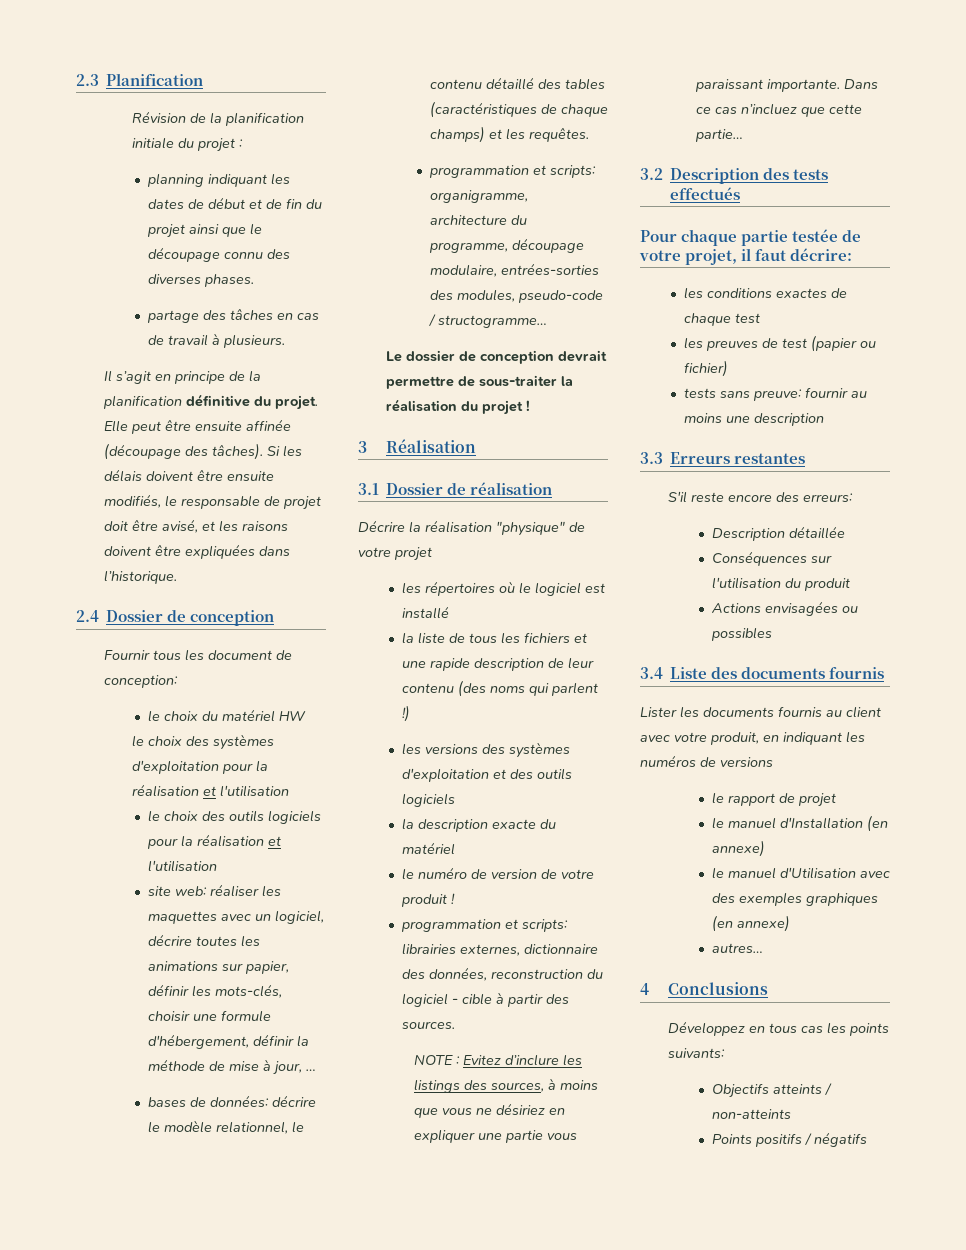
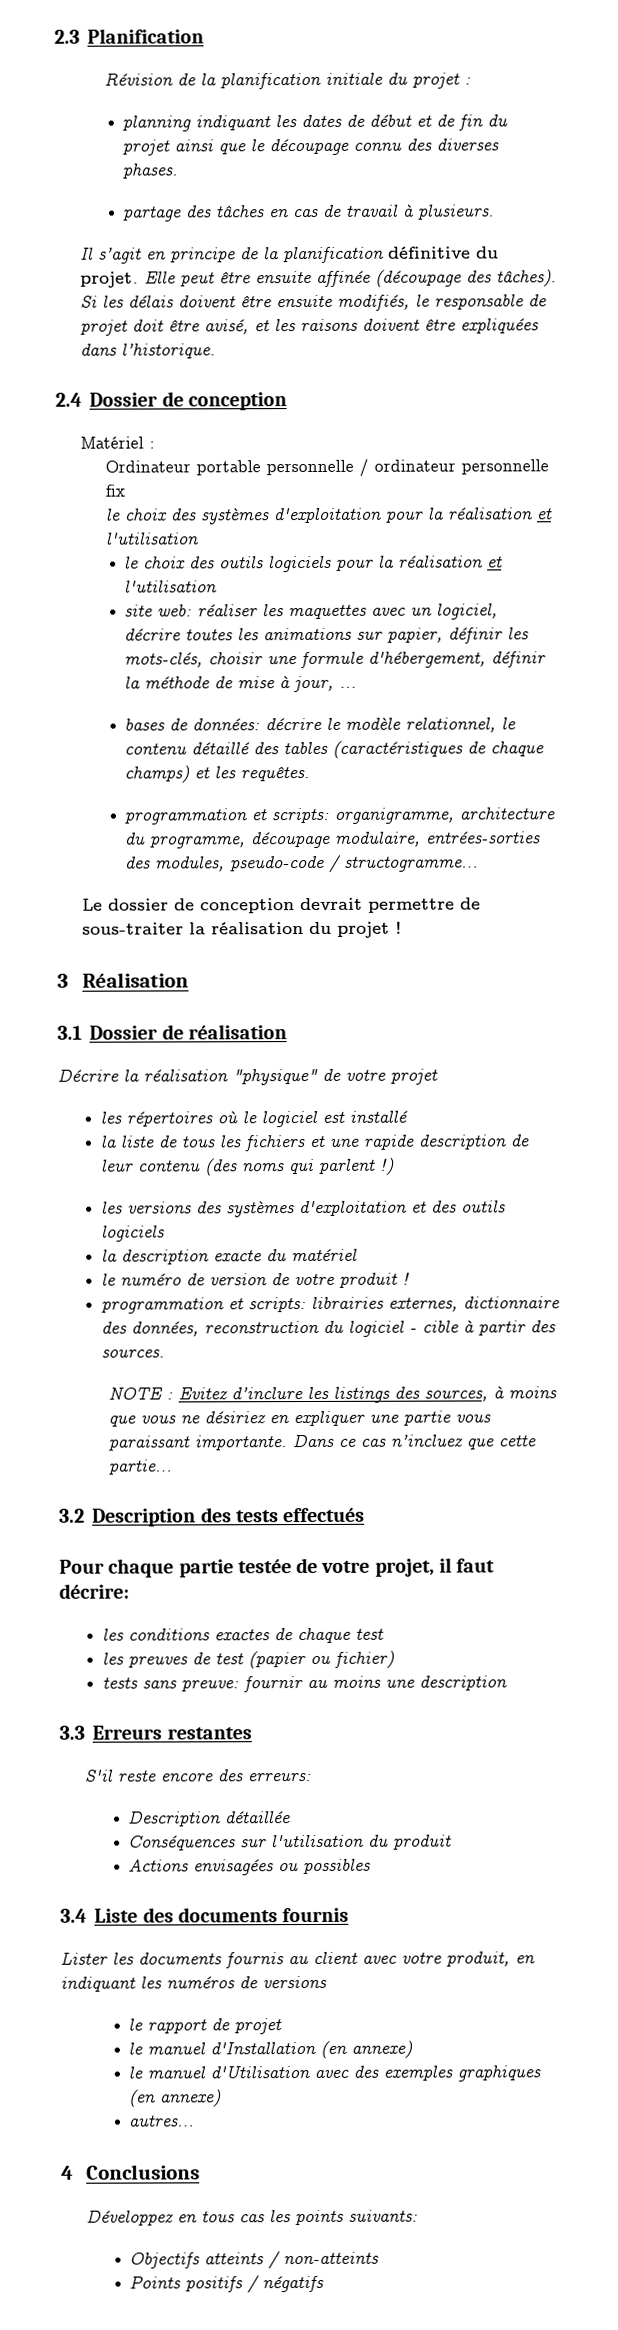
- Fournir tous les document de conception:
- le choix du matériel HW
+ Matériel :
+ Ordinateur portable personnelle / ordinateur personnelle fix

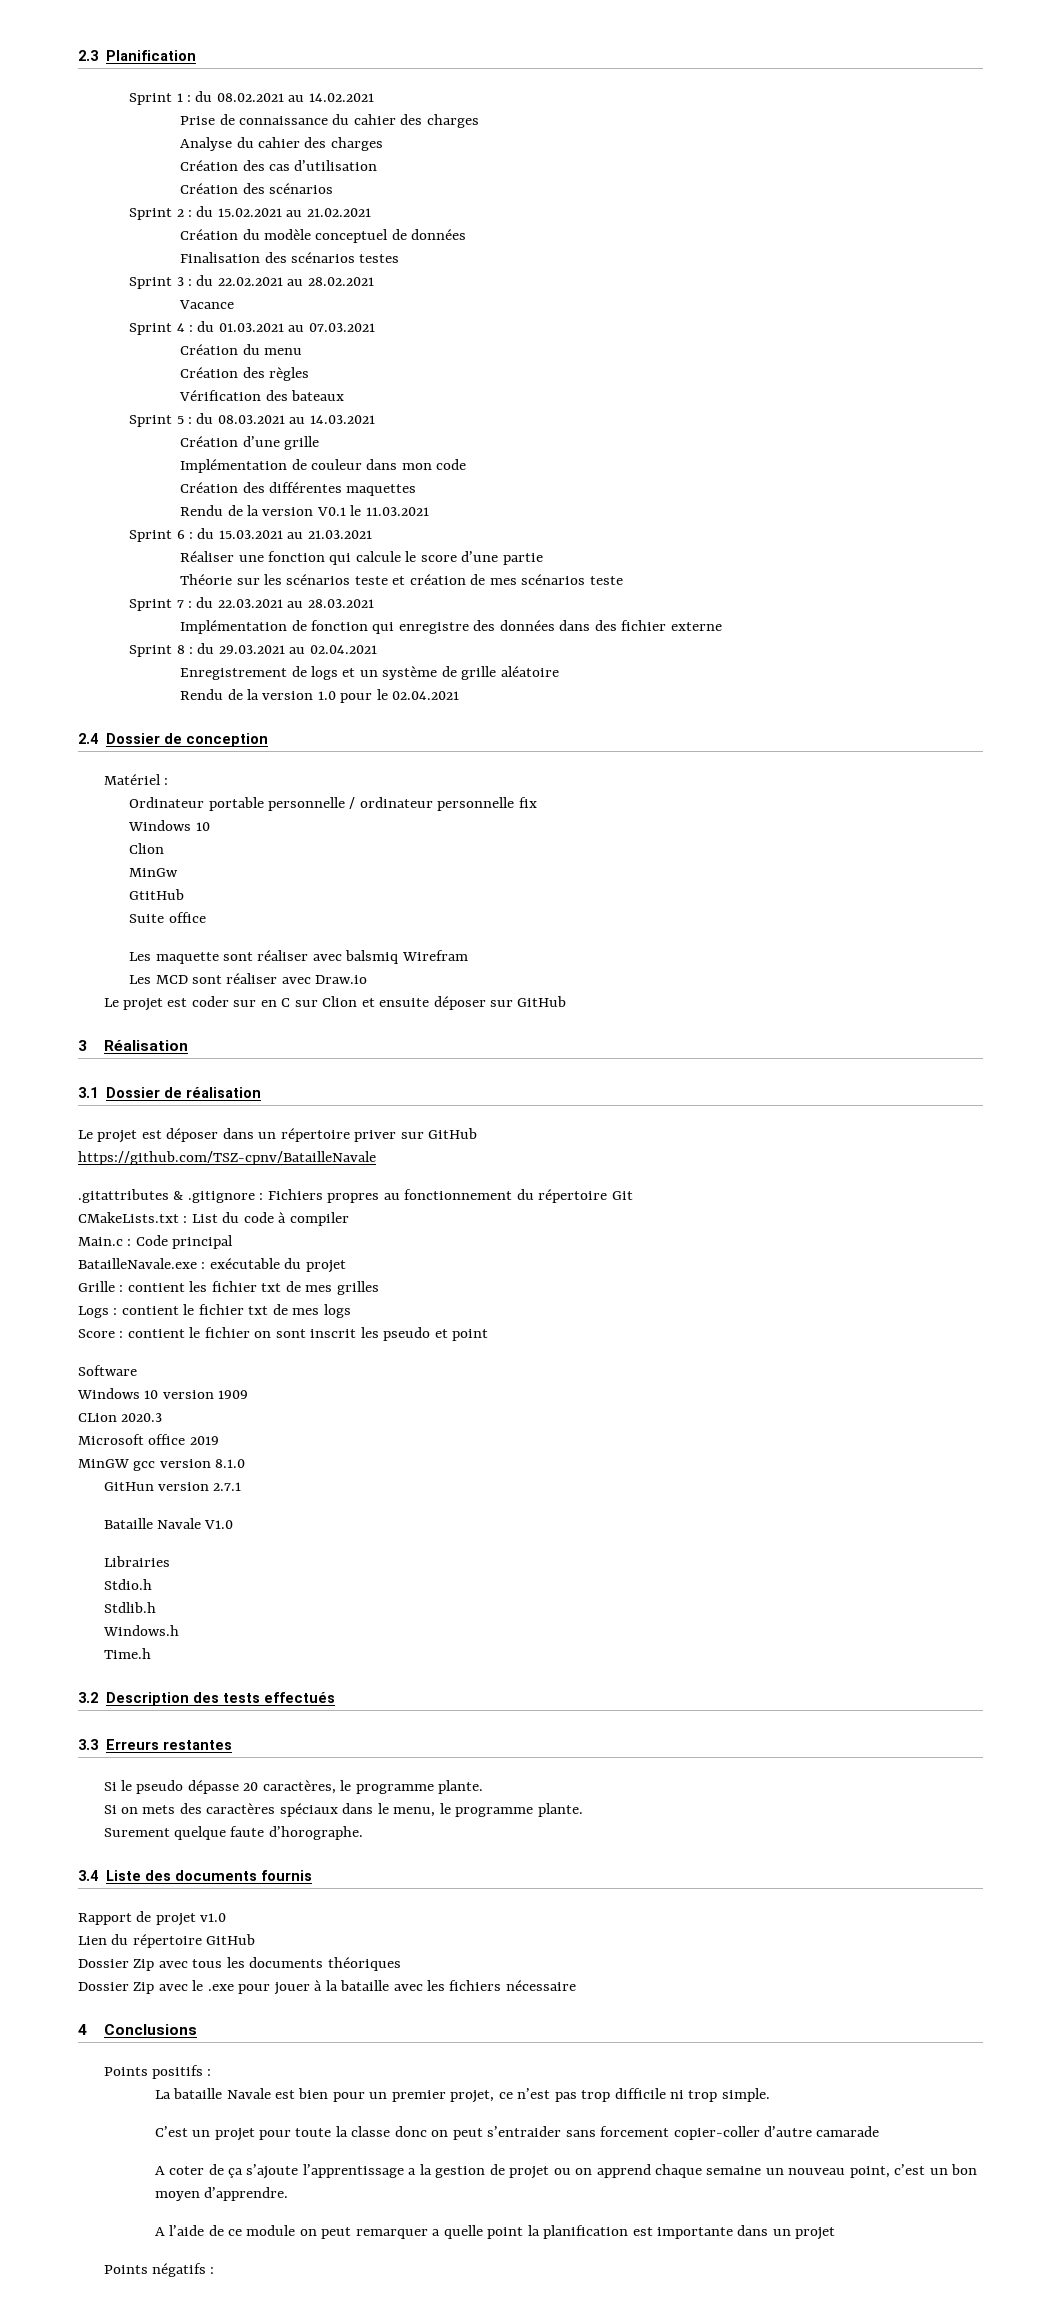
- Révision de la planification initiale du projet :
- planning indiquant les dates de début et de fin du projet ainsi que le découpage connu des diverses phases.
- partage des tâches en cas de travail à plusieurs.
- Il s’agit en principe de la planification définitive du projet. Elle peut être ensuite affinée (découpage des tâches). Si les délais doivent être ensuite modifiés, le responsable de projet doit être avisé, et les raisons doivent être expliquées dans l’historique.
+ Sprint 1 : du 08.02.2021 au 14.02.2021
+ Prise de connaissance du cahier des charges
+ Analyse du cahier des charges
+ Création des cas d’utilisation
+ Création des scénarios
+ Sprint 2 : du 15.02.2021 au 21.02.2021
+ Création du modèle conceptuel de données
+ Finalisation des scénarios testes
+ Sprint 3 : du 22.02.2021 au 28.02.2021
+ Vacance
+ Sprint 4 : du 01.03.2021 au 07.03.2021
+ Création du menu
+ Création des règles
+ Vérification des bateaux
+ Sprint 5 : du 08.03.2021 au 14.03.2021
+ Création d’une grille
+ Implémentation de couleur dans mon code
+ Création des différentes maquettes
+ Rendu de la version V0.1 le 11.03.2021
+ Sprint 6 : du 15.03.2021 au 21.03.2021
+ Réaliser une fonction qui calcule le score d’une partie
+ Théorie sur les scénarios teste et création de mes scénarios teste
+ Sprint 7 : du 22.03.2021 au 28.03.2021
+ Implémentation de fonction qui enregistre des données dans des fichier externe
+ Sprint 8 : du 29.03.2021 au 02.04.2021
+ Enregistrement de logs et un système de grille aléatoire
+ Rendu de la version 1.0 pour le 02.04.2021
  Ordinateur portable personnelle / ordinateur personnelle fix
- le choix des systèmes d'exploitation pour la réalisation et l'utilisation
- le choix des outils logiciels pour la réalisation et l'utilisation
- site web: réaliser les maquettes avec un logiciel, décrire toutes les animations sur papier, définir les mots-clés, choisir une formule d'hébergement, définir la méthode de mise à jour, …
- bases de données: décrire le modèle relationnel, le contenu détaillé des tables (caractéristiques de chaque champs) et les requêtes.
- programmation et scripts: organigramme, architecture du programme, découpage modulaire, entrées-sorties des modules, pseudo-code / structogramme…
- Le dossier de conception devrait permettre de sous-traiter la réalisation du projet !
+ Windows 10
+ Clion
+ MinGw
+ GtitHub
+ Suite office
+ Les maquette sont réaliser avec balsmiq Wirefram
+ Les MCD sont réaliser avec Draw.io
+ Le projet est coder sur en C sur Clion et ensuite déposer sur GitHub
- Décrire la réalisation "physique" de votre projet
- les répertoires où le logiciel est installé
- la liste de tous les fichiers et une rapide description de leur contenu (des noms qui parlent !)
- les versions des systèmes d'exploitation et des outils logiciels
- la description exacte du matériel
- le numéro de version de votre produit !
- programmation et scripts: librairies externes, dictionnaire des données, reconstruction du logiciel - cible à partir des sources.
- NOTE : Evitez d’inclure les listings des sources, à moins que vous ne désiriez en expliquer une partie vous paraissant importante. Dans ce cas n’incluez que cette partie…
+ Le projet est déposer dans un répertoire priver sur GitHub
+ https://github.com/TSZ-cpnv/BatailleNavale
+ .gitattributes & .gitignore : Fichiers propres au fonctionnement du répertoire Git
+ CMakeLists.txt : List du code à compiler
+ Main.c : Code principal
+ BatailleNavale.exe : exécutable du projet
+ Grille : contient les fichier txt de mes grilles
+ Logs : contient le fichier txt de mes logs
+ Score : contient le fichier on sont inscrit les pseudo et point
+ Software
+ Windows 10 version 1909
+ CLion 2020.3
+ Microsoft office 2019
+ MinGW gcc version 8.1.0
+ GitHun version 2.7.1
+ Bataille Navale V1.0
+ Librairies
+ Stdio.h
+ Stdlib.h
+ Windows.h
+ Time.h
- Pour chaque partie testée de votre projet, il faut décrire:
- les conditions exactes de chaque test
- les preuves de test (papier ou fichier)
- tests sans preuve: fournir au moins une description
  3.3 Erreurs restantes
- S'il reste encore des erreurs:
- Description détaillée
- Conséquences sur l'utilisation du produit
- Actions envisagées ou possibles
+ Si le pseudo dépasse 20 caractères, le programme plante.
+ Si on mets des caractères spéciaux dans le menu, le programme plante.
+ Surement quelque faute d’horographe.
- Lister les documents fournis au client avec votre produit, en indiquant les numéros de versions
- le rapport de projet
- le manuel d'Installation (en annexe)
- le manuel d'Utilisation avec des exemples graphiques (en annexe)
- autres…
+ Rapport de projet v1.0
+ Lien du répertoire GitHub
+ Dossier Zip avec tous les documents théoriques
+ Dossier Zip avec le .exe pour jouer à la bataille avec les fichiers nécessaire
  4 Conclusions
- Développez en tous cas les points suivants:
- Objectifs atteints / non-atteints
- Points positifs / négatifs
+ Points positifs :
+ La bataille Navale est bien pour un premier projet, ce n’est pas trop difficile ni trop simple.
+ C’est un projet pour toute la classe donc on peut s’entraider sans forcement copier-coller d’autre camarade
+ A coter de ça s’ajoute l’apprentissage a la gestion de projet ou on apprend chaque semaine un nouveau point, c’est un bon moyen d’apprendre.
+ A l’aide de ce module on peut remarquer a quelle point la planification est importante dans un projet
+ Points négatifs :

